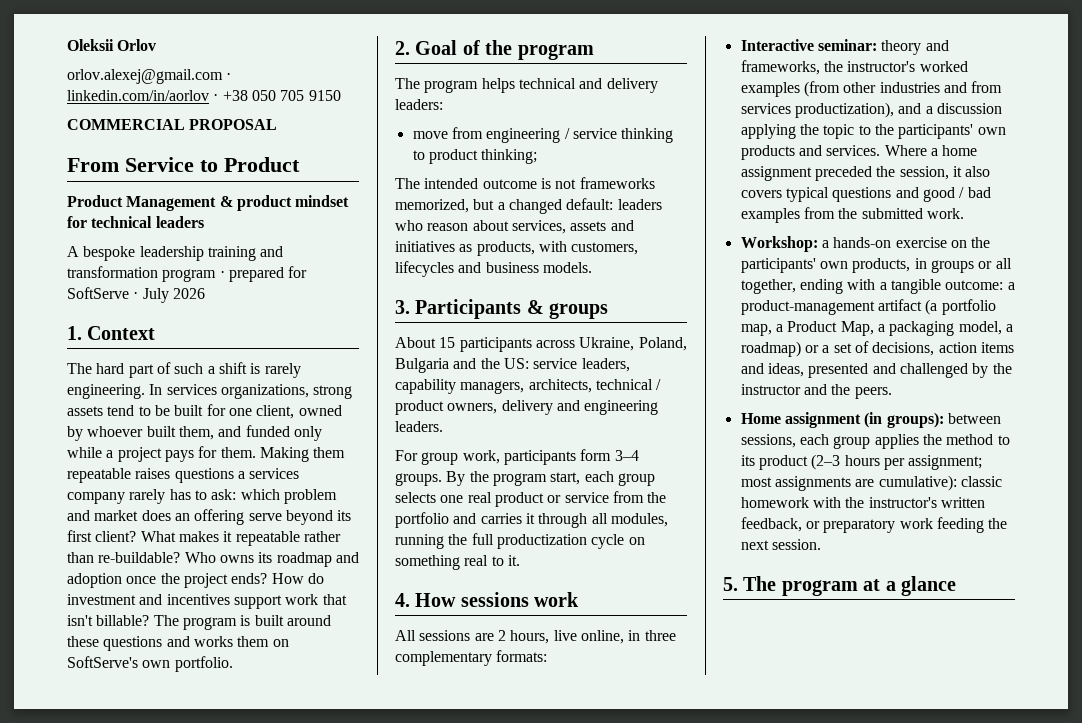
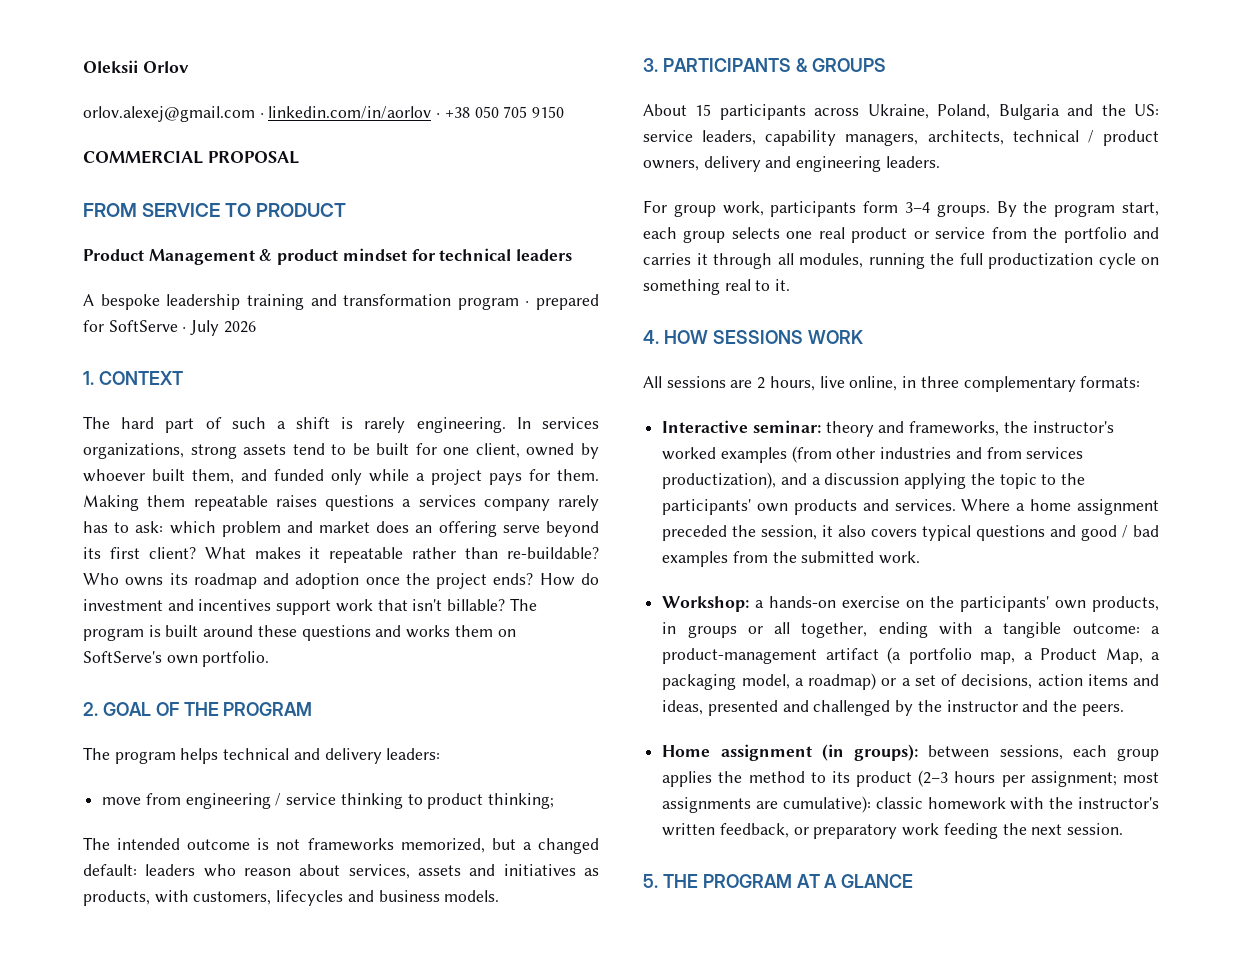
- From Service to Product
+ FROM SERVICE TO PRODUCT
- 1. Context
+ 1. CONTEXT
- 2. Goal of the program
+ 2. GOAL OF THE PROGRAM
- 3. Participants & groups
+ 3. PARTICIPANTS & GROUPS
- 4. How sessions work
+ 4. HOW SESSIONS WORK
- 5. The program at a glance
+ 5. THE PROGRAM AT A GLANCE

